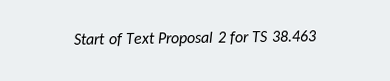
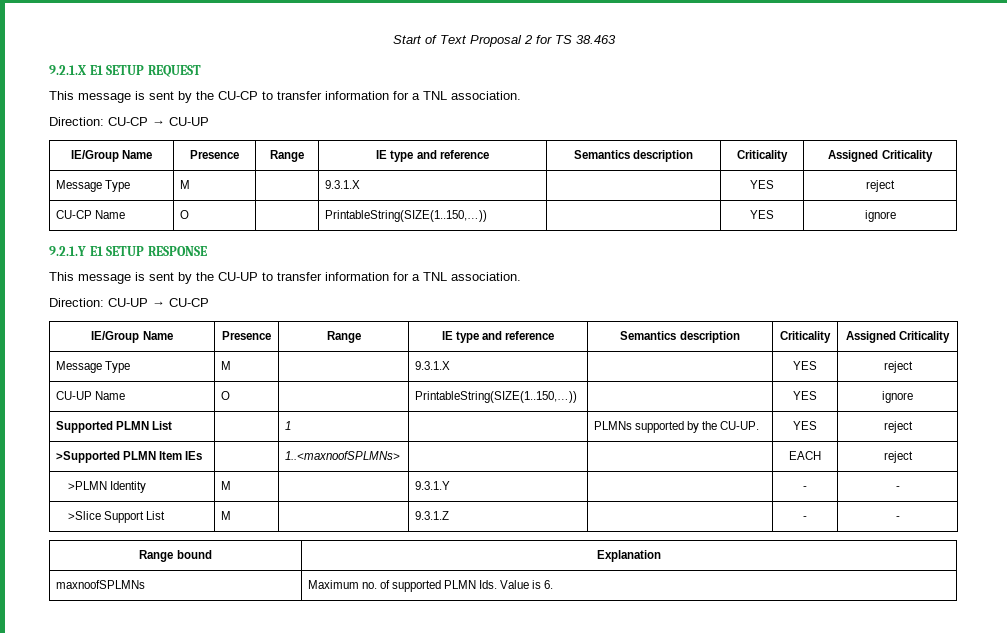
+ 9.2.1.X E1 SETUP REQUEST
+ This message is sent by the CU-CP to transfer information for a TNL association.
+ Direction: CU-CP → CU-UP
+ IE/Group Name | Presence | Range | IE type and reference | Semantics description | Criticality | Assigned Criticality
+ Message Type | M | | 9.3.1.X | | YES | reject
+ CU-CP Name | O | | PrintableString(SIZE(1..150,…)) | | YES | ignore
+ 9.2.1.Y E1 SETUP RESPONSE
+ This message is sent by the CU-UP to transfer information for a TNL association.
+ Direction: CU-UP → CU-CP
+ IE/Group Name | Presence | Range | IE type and reference | Semantics description | Criticality | Assigned Criticality
+ Message Type | M | | 9.3.1.X | | YES | reject
+ CU-UP Name | O | | PrintableString(SIZE(1..150,…)) | | YES | ignore
+ Supported PLMN List | | 1 | | PLMNs supported by the CU-UP. | YES | reject
+ >Supported PLMN Item IEs | | 1..<maxnoofSPLMNs> | | | EACH | reject
+ >PLMN Identity | M | | 9.3.1.Y | | - | -
+ >Slice Support List | M | | 9.3.1.Z | | - | -
+ Range bound | Explanation
+ maxnoofSPLMNs | Maximum no. of supported PLMN Ids. Value is 6.

